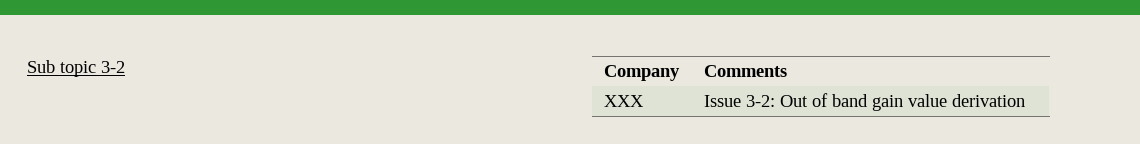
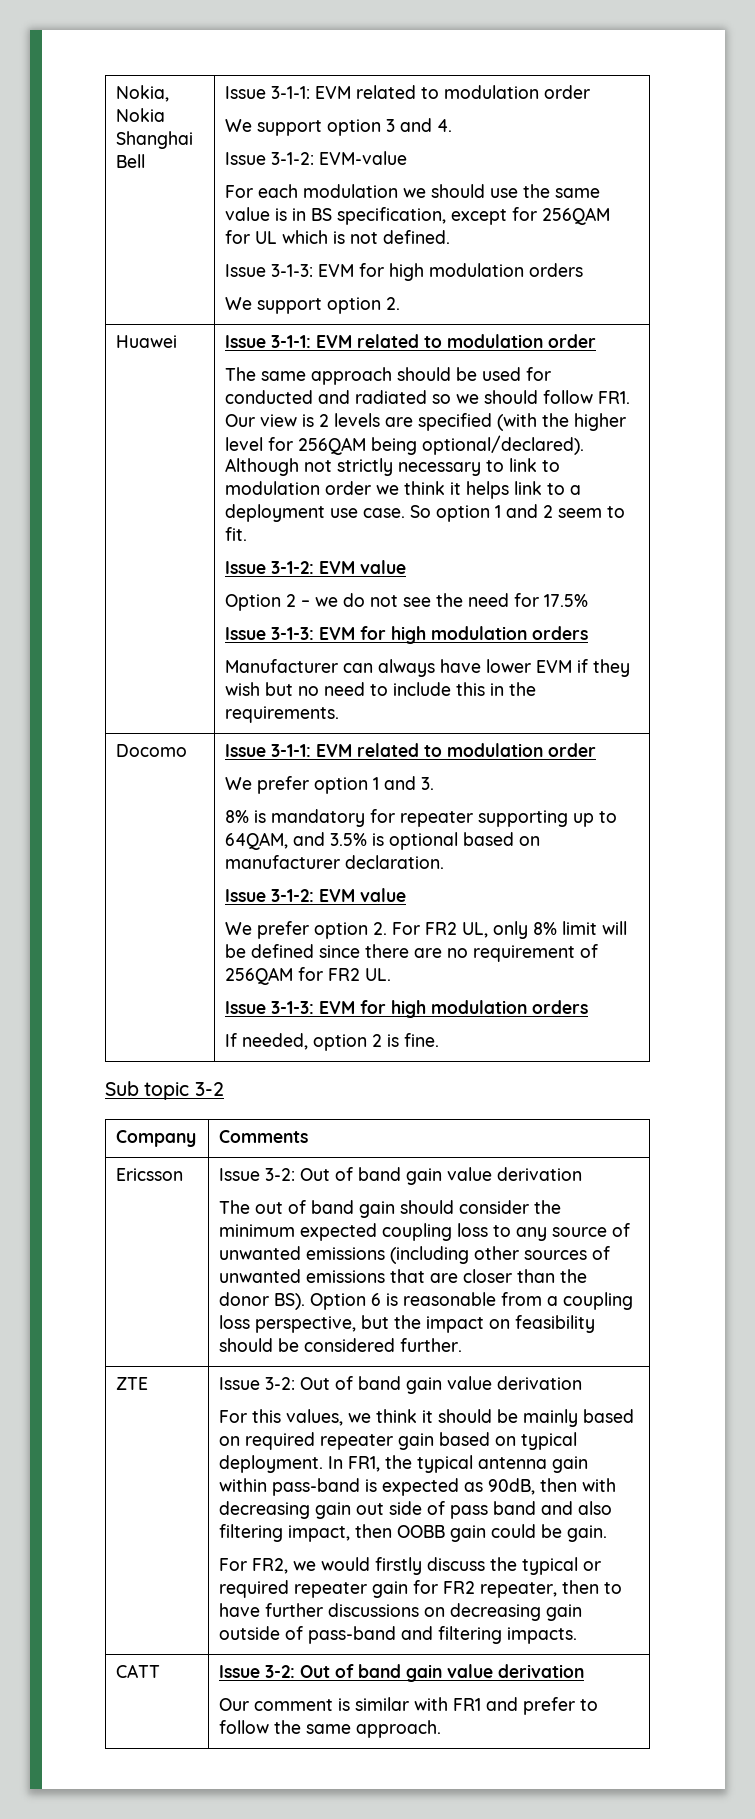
+ Nokia, Nokia Shanghai Bell | Issue 3-1-1: EVM related to modulation order
+ We support option 3 and 4.
+ Issue 3-1-2: EVM-value
+ For each modulation we should use the same value is in BS specification, except for 256QAM for UL which is not defined.
+ Issue 3-1-3: EVM for high modulation orders
+ We support option 2.
+ Huawei | Issue 3-1-1: EVM related to modulation order
+ The same approach should be used for conducted and radiated so we should follow FR1. Our view is 2 levels are specified (with the higher level for 256QAM being optional/declared). Although not strictly necessary to link to modulation order we think it helps link to a deployment use case. So option 1 and 2 seem to fit.
+ Issue 3-1-2: EVM value
+ Option 2 – we do not see the need for 17.5%
+ Issue 3-1-3: EVM for high modulation orders
+ Manufacturer can always have lower EVM if they wish but no need to include this in the requirements.
+ Docomo | Issue 3-1-1: EVM related to modulation order
+ We prefer option 1 and 3.
+ 8% is mandatory for repeater supporting up to 64QAM, and 3.5% is optional based on manufacturer declaration.
+ Issue 3-1-2: EVM value
+ We prefer option 2. For FR2 UL, only 8% limit will be defined since there are no requirement of 256QAM for FR2 UL.
+ Issue 3-1-3: EVM for high modulation orders
+ If needed, option 2 is fine.
- XXX | Issue 3-2: Out of band gain value derivation
+ Ericsson | Issue 3-2: Out of band gain value derivation
+ The out of band gain should consider the minimum expected coupling loss to any source of unwanted emissions (including other sources of unwanted emissions that are closer than the donor BS). Option 6 is reasonable from a coupling loss perspective, but the impact on feasibility should be considered further.
+ ZTE | Issue 3-2: Out of band gain value derivation
+ For this values, we think it should be mainly based on required repeater gain based on typical deployment. In FR1, the typical antenna gain within pass-band is expected as 90dB, then with decreasing gain out side of pass band and also filtering impact, then OOBB gain could be gain.
+ For FR2, we would firstly discuss the typical or required repeater gain for FR2 repeater, then to have further discussions on decreasing gain outside of pass-band and filtering impacts.
+ CATT | Issue 3-2: Out of band gain value derivation
+ Our comment is similar with FR1 and prefer to follow the same approach.

